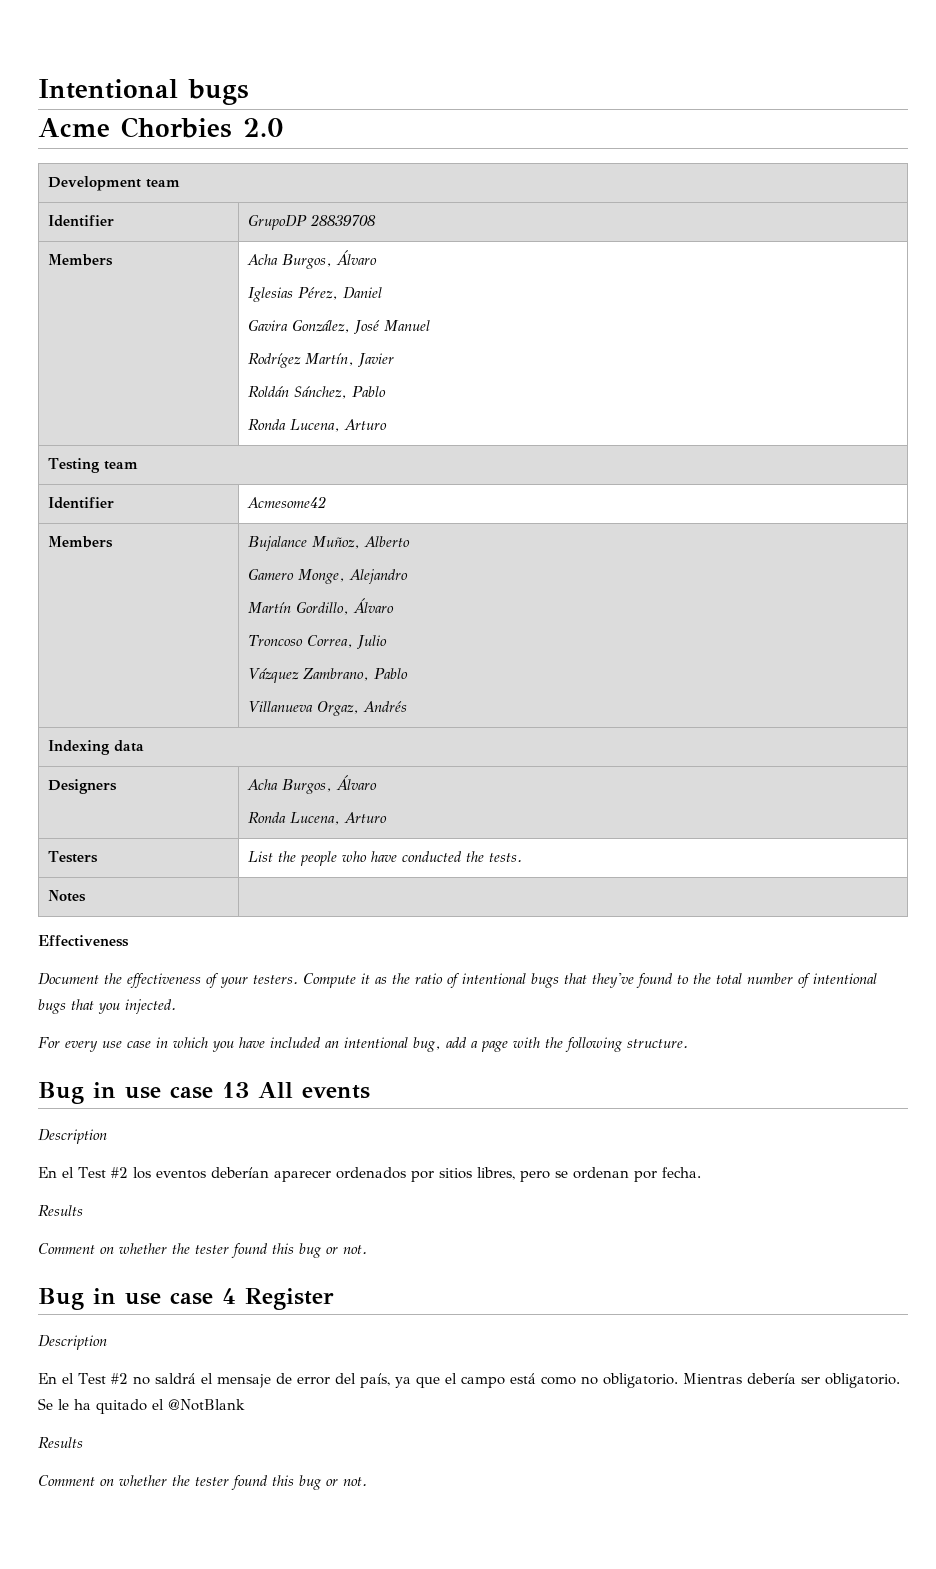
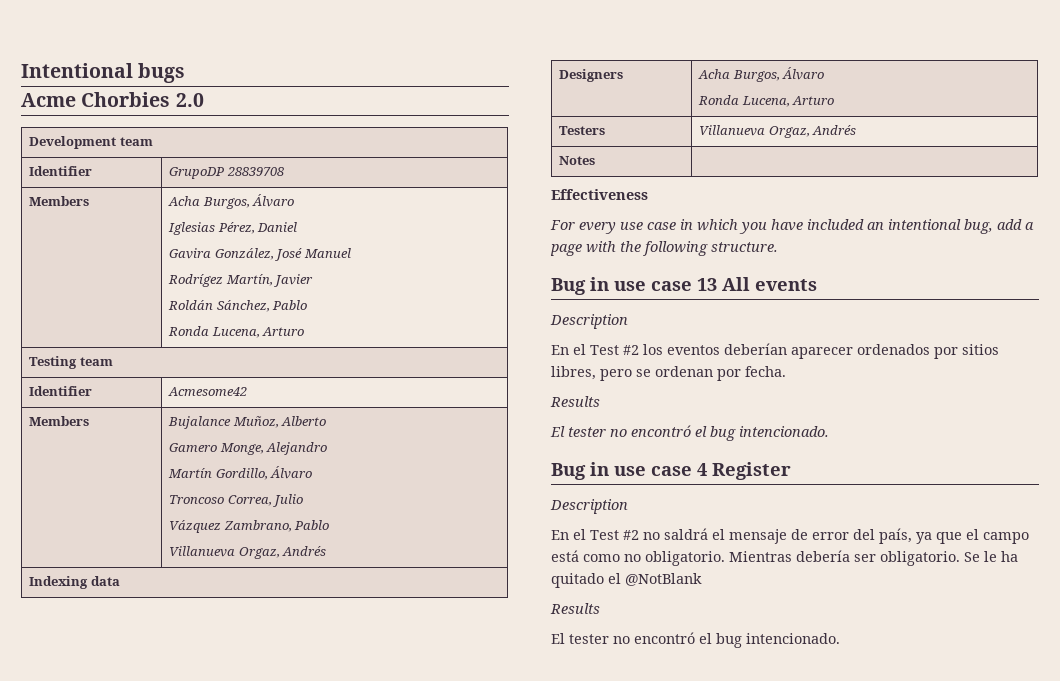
- Testers | List the people who have conducted the tests.
+ Testers | Villanueva Orgaz, Andrés
  Notes |
  Effectiveness
- Document the effectiveness of your testers. Compute it as the ratio of intentional bugs that they've found to the total number of intentional bugs that you injected.
  En el Test #2 los eventos deberían aparecer ordenados por sitios libres, pero se ordenan por fecha.
  Results
- Comment on whether the tester found this bug or not.
+ El tester no encontró el bug intencionado.
  Se le ha quitado el @NotBlank
  Results
- Comment on whether the tester found this bug or not.
+ El tester no encontró el bug intencionado.

